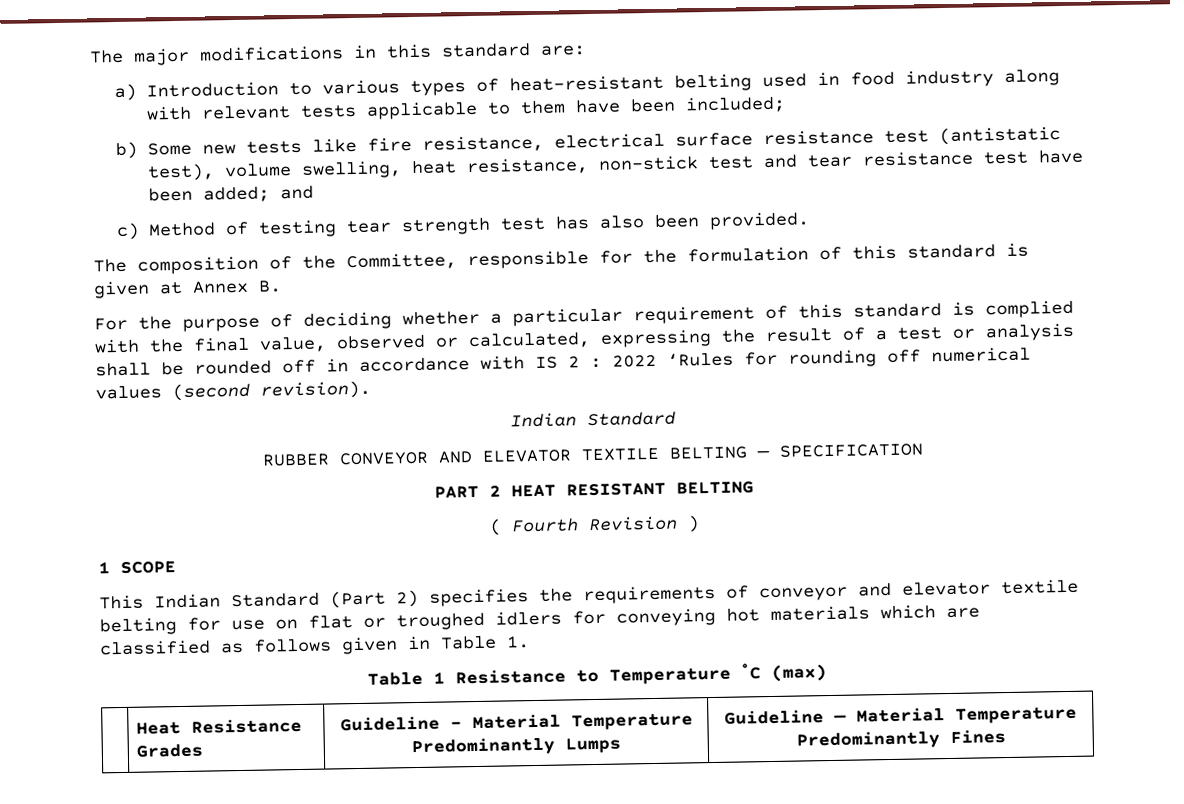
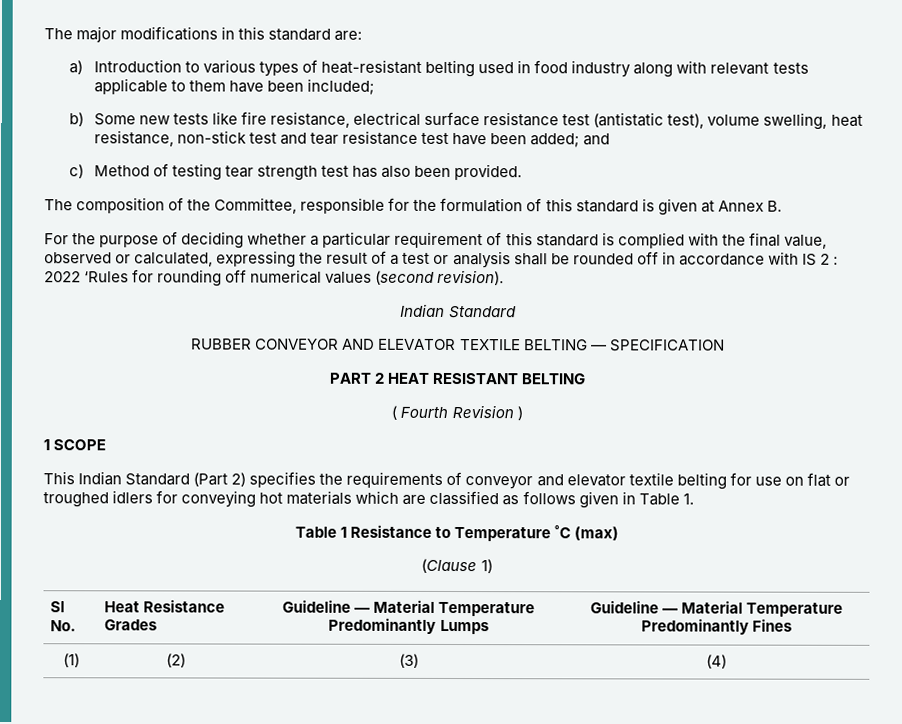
- | Heat Resistance Grades | Guideline - Material Temperature Predominantly Lumps | Guideline — Material Temperature Predominantly Fines
+ (Clause 1)
+ Sl No. | Heat Resistance Grades | Guideline — Material Temperature Predominantly Lumps | Guideline — Material Temperature Predominantly Fines
+ (1) | (2) | (3) | (4)

